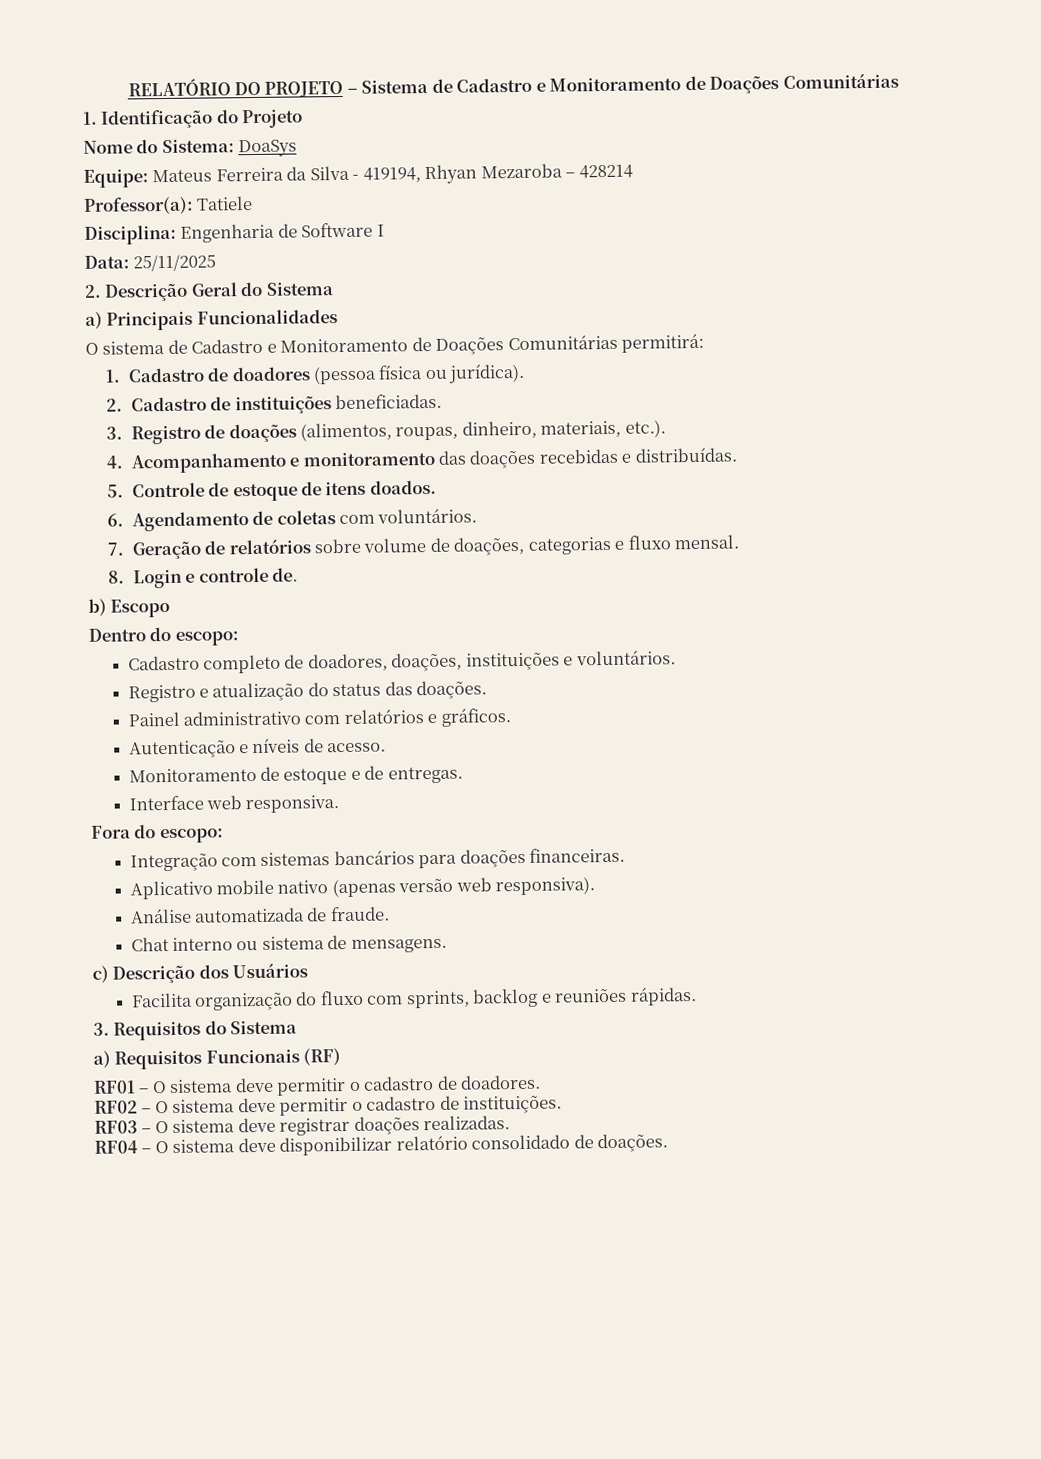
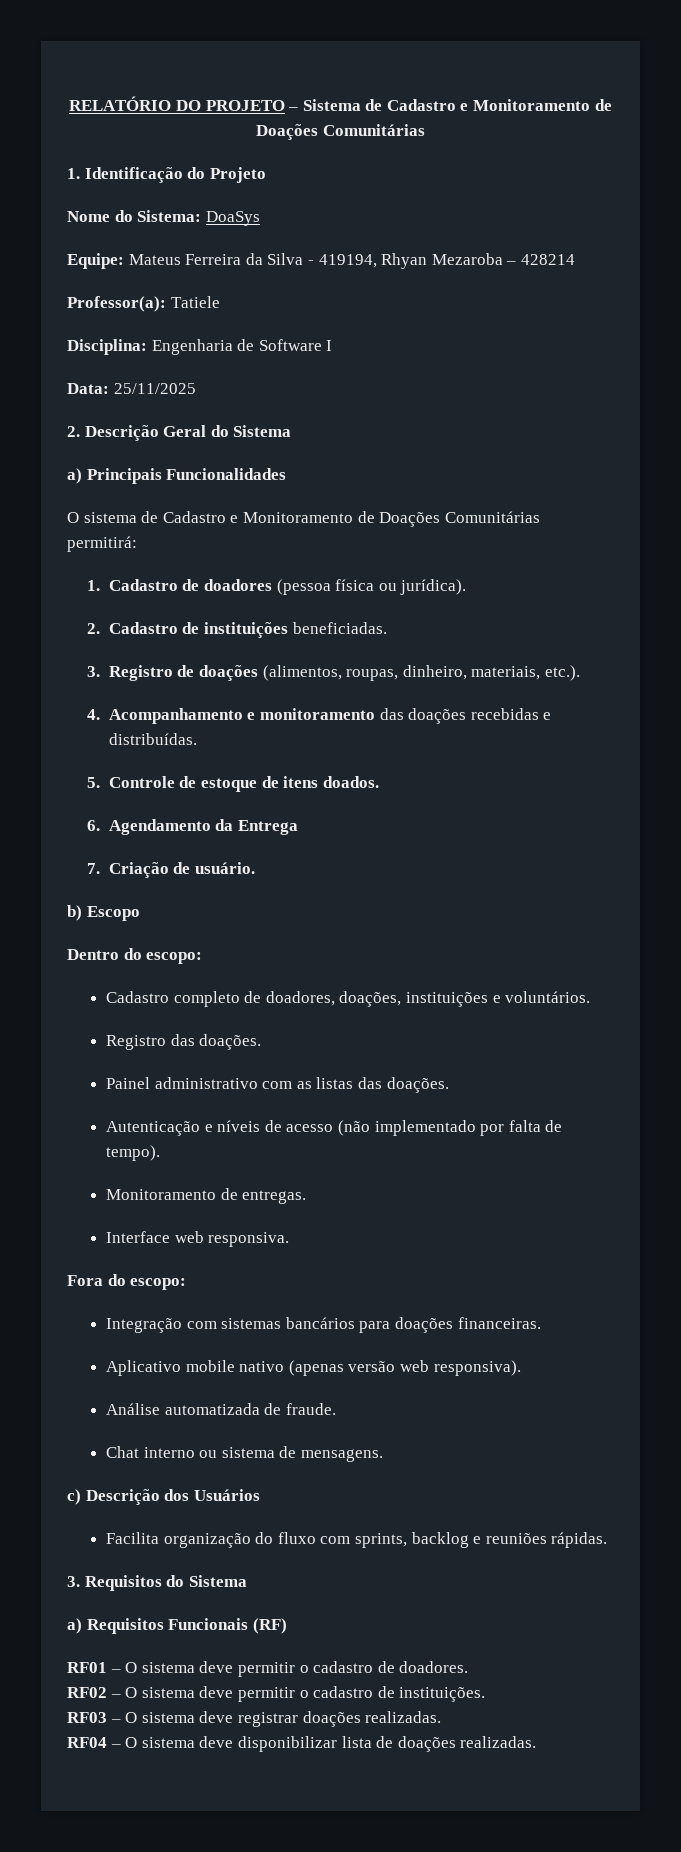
- 6. Agendamento de coletas com voluntários.
- 7. Geração de relatórios sobre volume de doações, categorias e fluxo mensal.
- 8. Login e controle de.
+ 6. Agendamento da Entrega
+ 7. Criação de usuário.
- Registro e atualização do status das doações.
+ Registro das doações.
- Painel administrativo com relatórios e gráficos.
+ Painel administrativo com as listas das doações.
- Autenticação e níveis de acesso.
- Monitoramento de estoque e de entregas.
+ Autenticação e níveis de acesso (não implementado por falta de tempo).
+ Monitoramento de entregas.
- RF04 – O sistema deve disponibilizar relatório consolidado de doações.
+ RF04 – O sistema deve disponibilizar lista de doações realizadas.

